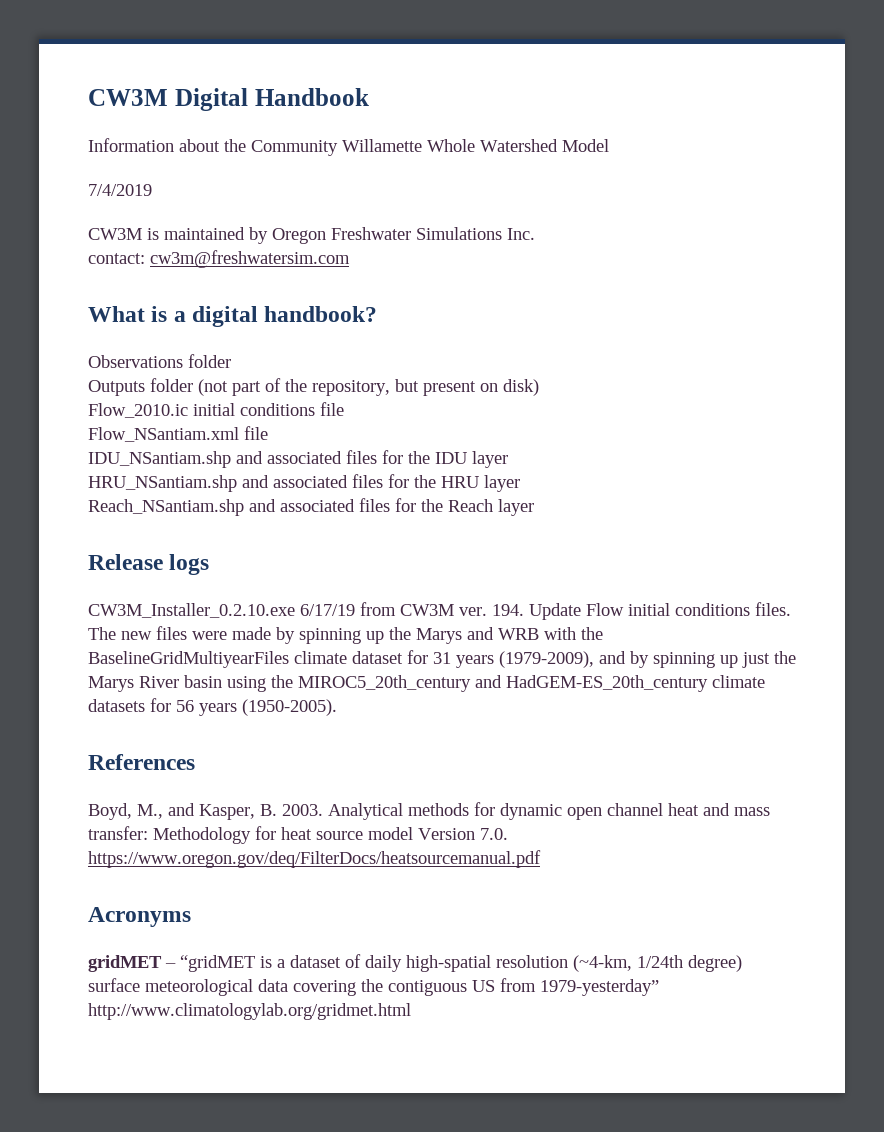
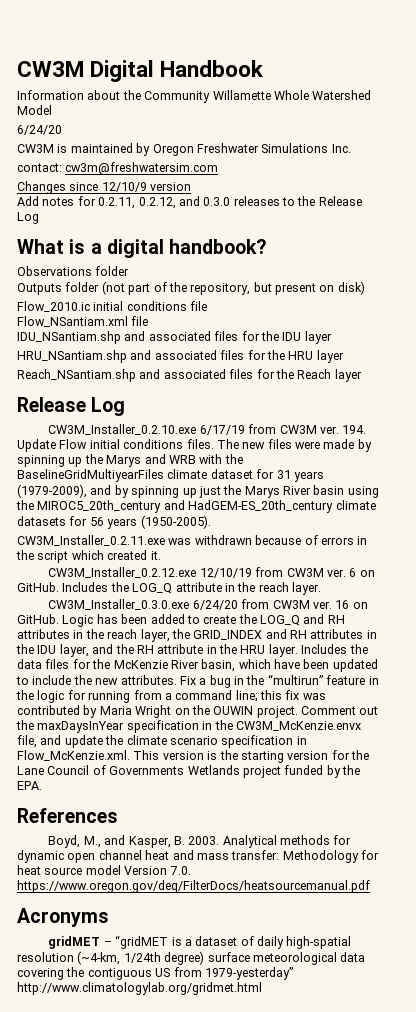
  Information about the Community Willamette Whole Watershed Model
- 7/4/2019
+ 6/24/20
+ Changes since 12/10/9 version
+ Add notes for 0.2.11, 0.2.12, and 0.3.0 releases to the Release Log
  Reach_NSantiam.shp and associated files for the Reach layer
- Release logs
+ Release Log
+ CW3M_Installer_0.2.11.exe was withdrawn because of errors in the script which created it.
+ CW3M_Installer_0.2.12.exe 12/10/19 from CW3M ver. 6 on GitHub. Includes the LOG_Q attribute in the reach layer.
+ CW3M_Installer_0.3.0.exe 6/24/20 from CW3M ver. 16 on GitHub. Logic has been added to create the LOG_Q and RH attributes in the reach layer, the GRID_INDEX and RH attributes in the IDU layer, and the RH attribute in the HRU layer. Includes the data files for the McKenzie River basin, which have been updated to include the new attributes. Fix a bug in the “multirun” feature in the logic for running from a command line; this fix was contributed by Maria Wright on the OUWIN project. Comment out the maxDaysInYear specification in the CW3M_McKenzie.envx file, and update the climate scenario specification in Flow_McKenzie.xml. This version is the starting version for the Lane Council of Governments Wetlands project funded by the EPA.

